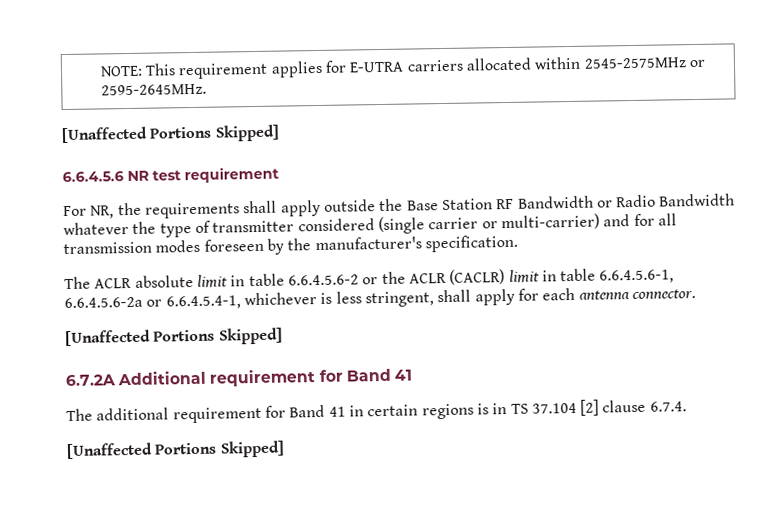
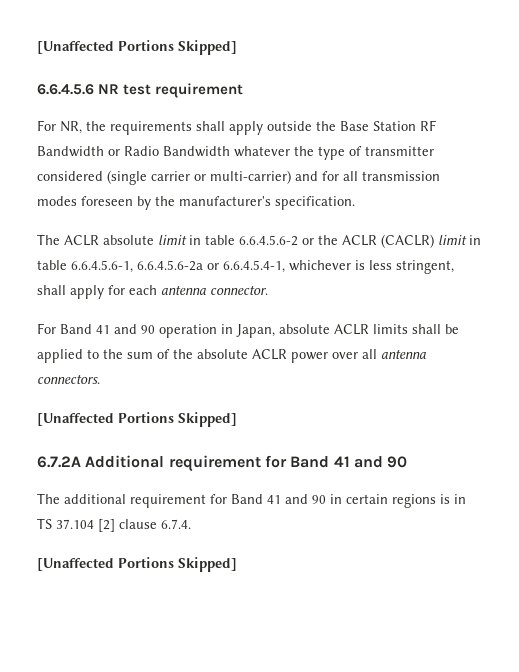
- NOTE: This requirement applies for E-UTRA carriers allocated within 2545-2575MHz or 2595-2645MHz.
+ For Band 41 and 90 operation in Japan, absolute ACLR limits shall be applied to the sum of the absolute ACLR power over all antenna connectors.
- 6.7.2A Additional requirement for Band 41
+ 6.7.2A Additional requirement for Band 41 and 90
- The additional requirement for Band 41 in certain regions is in TS 37.104 [2] clause 6.7.4.
+ The additional requirement for Band 41 and 90 in certain regions is in TS 37.104 [2] clause 6.7.4.

